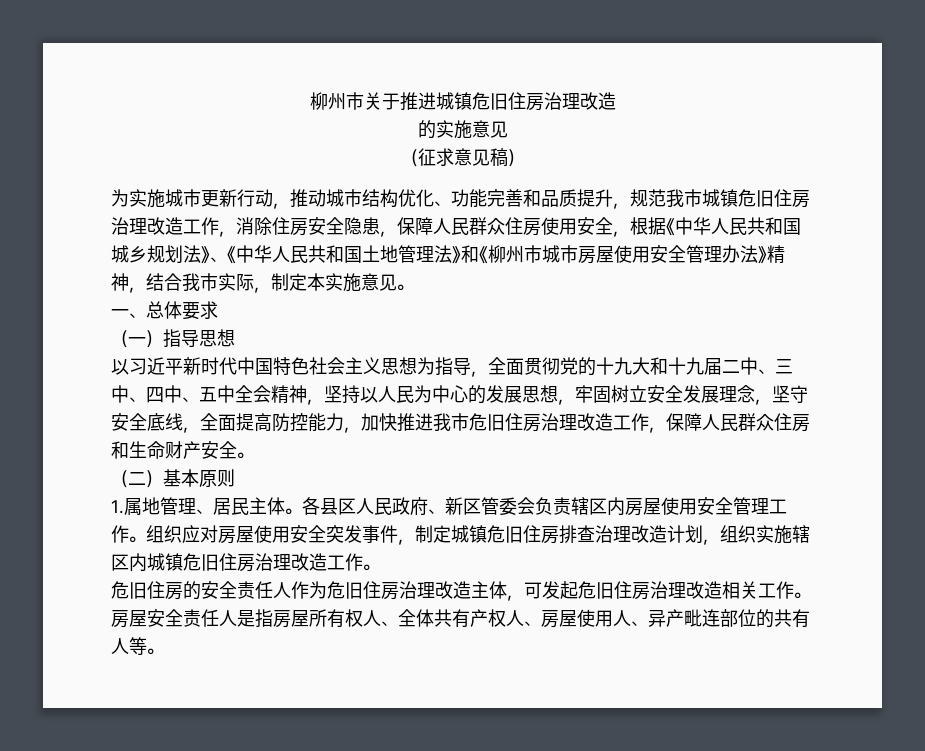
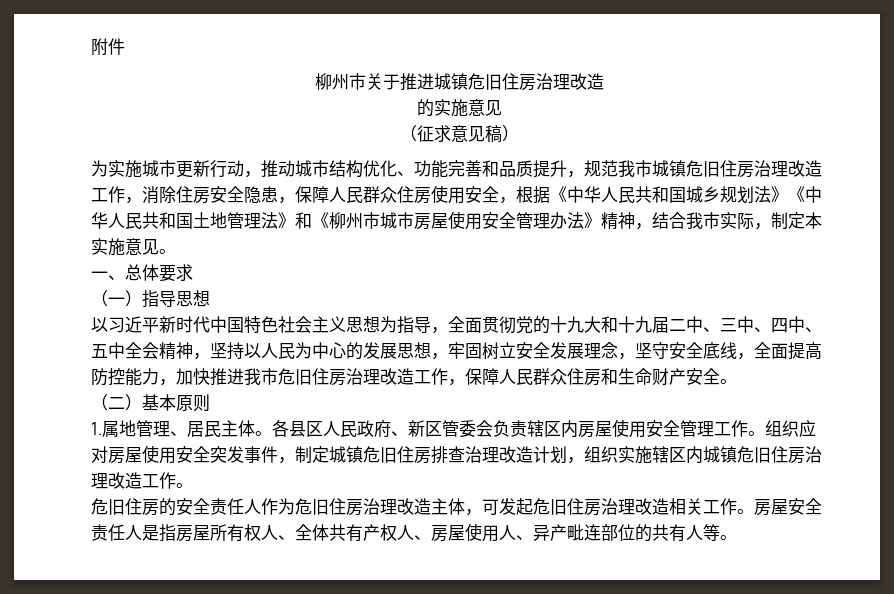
+ 附件
- 为实施城市更新行动，推动城市结构优化、功能完善和品质提升，规范我市城镇危旧住房治理改造工作，消除住房安全隐患，保障人民群众住房使用安全，根据《中华人民共和国城乡规划法》、《中华人民共和国土地管理法》和《柳州市城市房屋使用安全管理办法》精神，结合我市实际，制定本实施意见。
+ 为实施城市更新行动，推动城市结构优化、功能完善和品质提升，规范我市城镇危旧住房治理改造工作，消除住房安全隐患，保障人民群众住房使用安全，根据《中华人民共和国城乡规划法》《中华人民共和国土地管理法》和《柳州市城市房屋使用安全管理办法》精神，结合我市实际，制定本实施意见。

